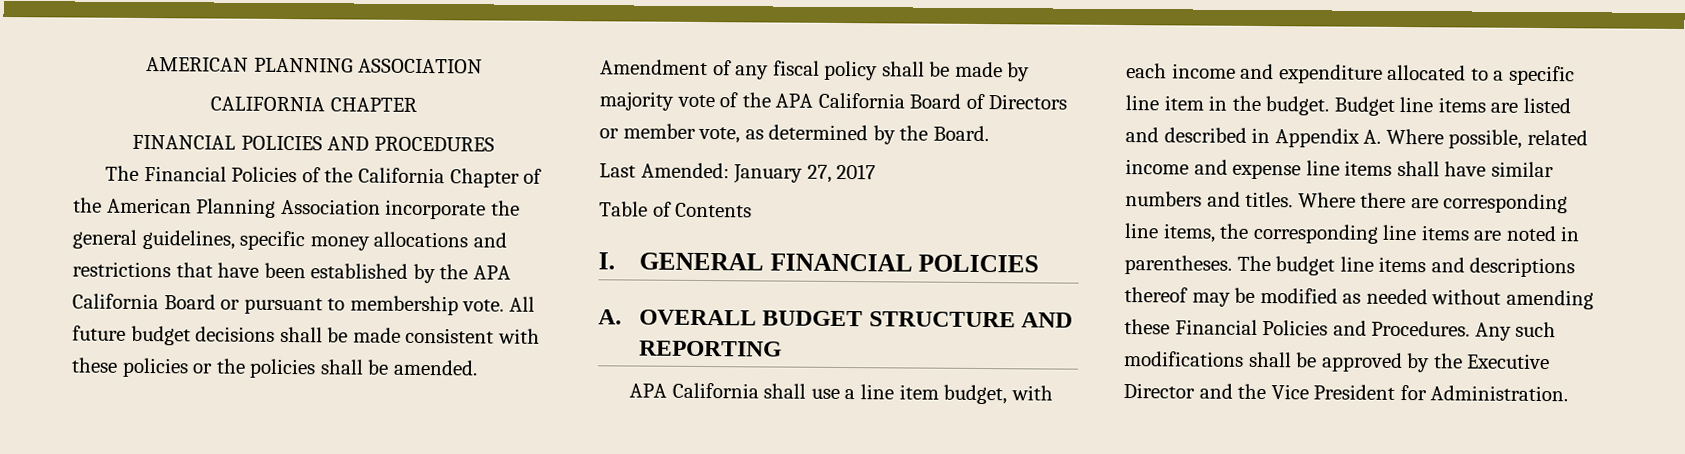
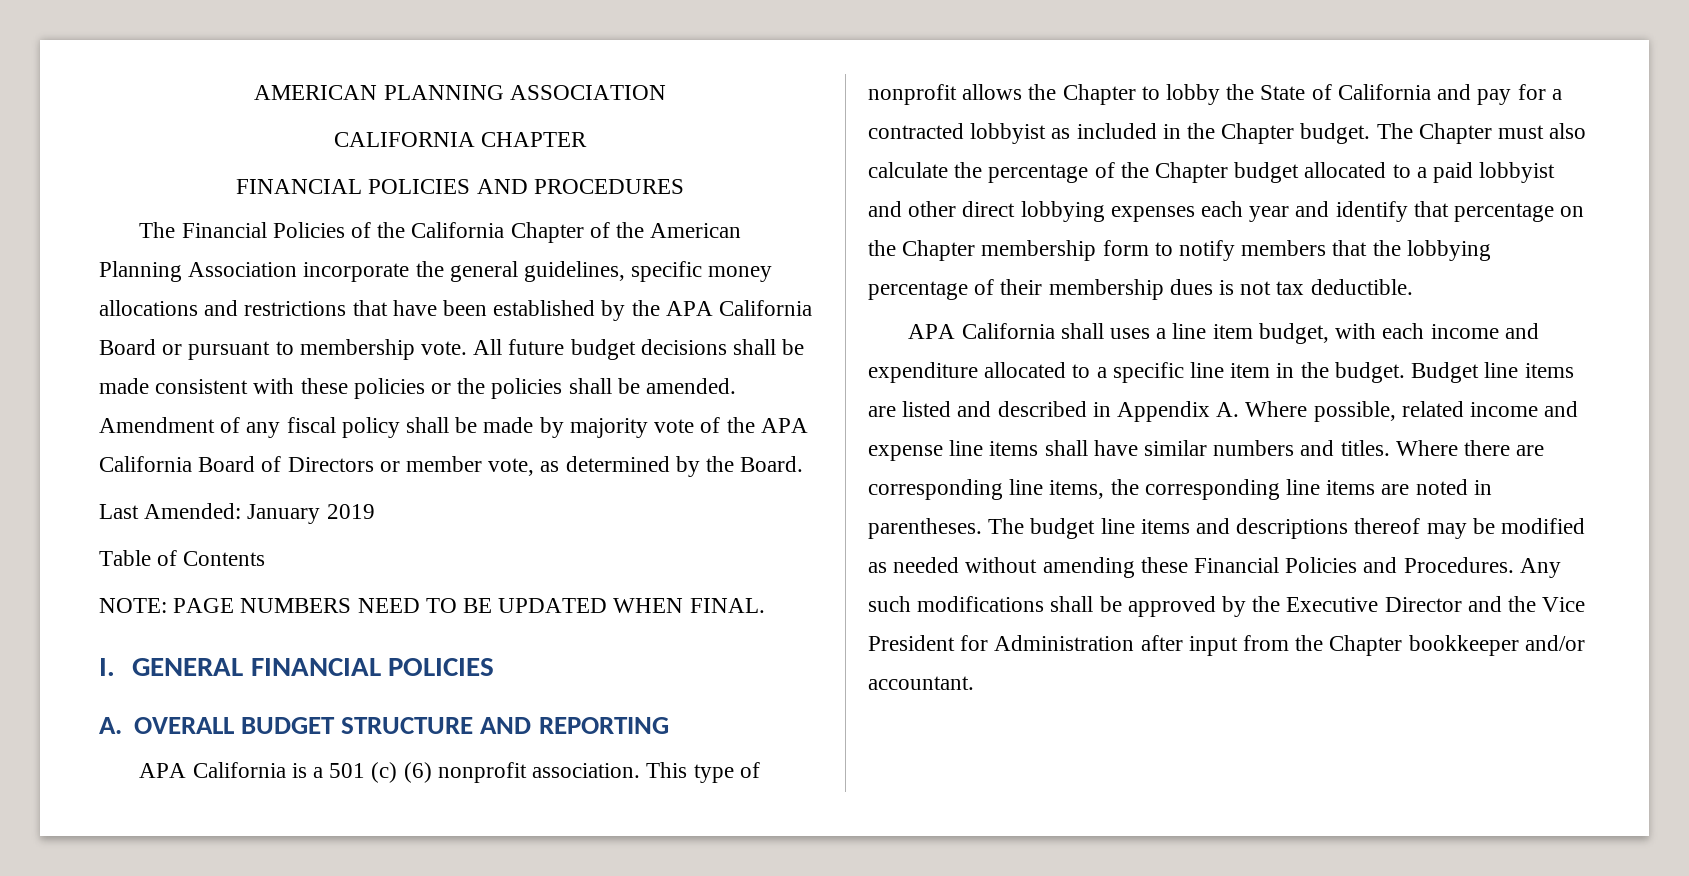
- Last Amended: January 27, 2017
+ Last Amended: January 2019
+ NOTE: PAGE NUMBERS NEED TO BE UPDATED WHEN FINAL.
+ APA California is a 501 (c) (6) nonprofit association. This type of nonprofit allows the Chapter to lobby the State of California and pay for a contracted lobbyist as included in the Chapter budget. The Chapter must also calculate the percentage of the Chapter budget allocated to a paid lobbyist and other direct lobbying expenses each year and identify that percentage on the Chapter membership form to notify members that the lobbying percentage of their membership dues is not tax deductible.
- APA California shall use a line item budget, with each income and expenditure allocated to a specific line item in the budget.
+ APA California shall uses a line item budget, with each income and expenditure allocated to a specific line item in the budget.
- Any such modifications shall be approved by the Executive Director and the Vice President for Administration.
+ Any such modifications shall be approved by the Executive Director and the Vice President for Administration after input from the Chapter bookkeeper and/or accountant.

